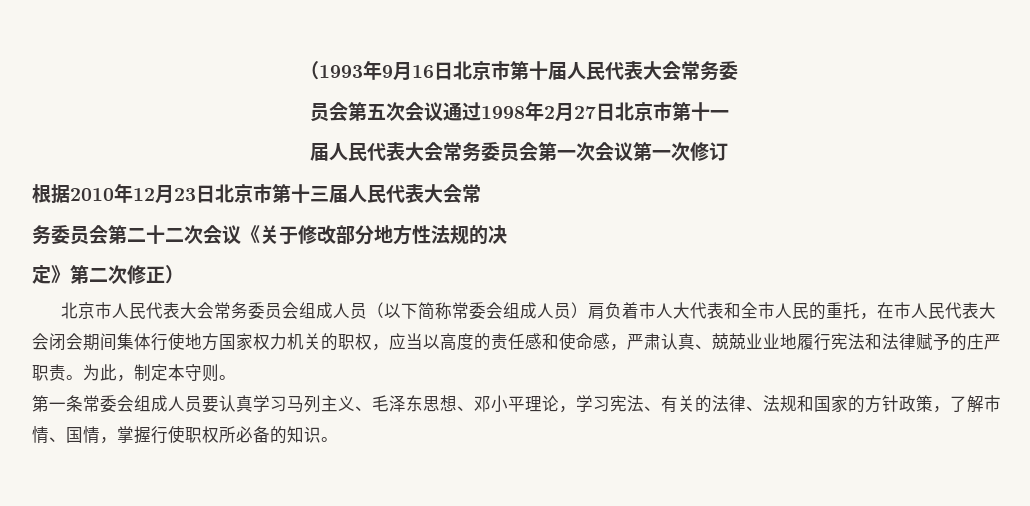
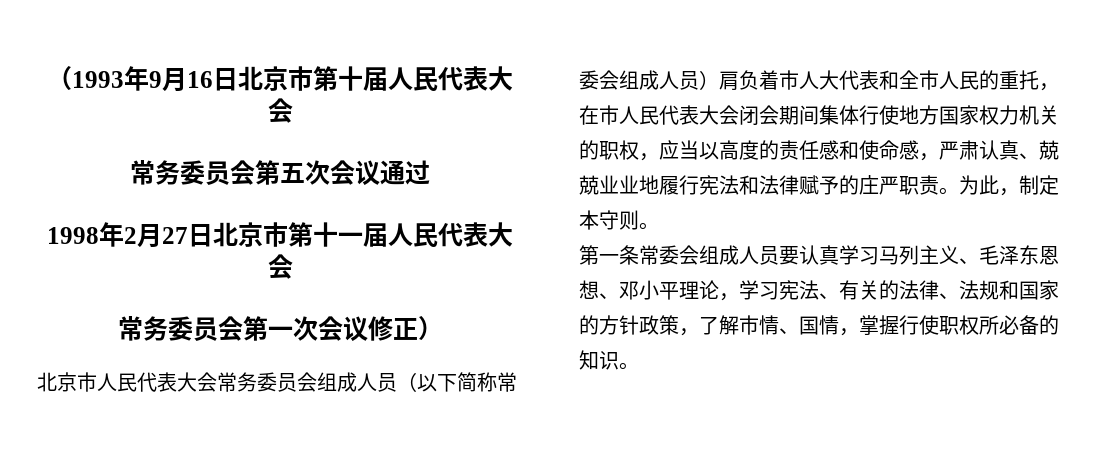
- （1993年9月16日北京市第十届人民代表大会常务委
- 员会第五次会议通过1998年2月27日北京市第十一
- 届人民代表大会常务委员会第一次会议第一次修订
- 根据2010年12月23日北京市第十三届人民代表大会常
- 务委员会第二十二次会议《关于修改部分地方性法规的决
- 定》第二次修正）
+ （1993年9月16日北京市第十届人民代表大会
+ 常务委员会第五次会议通过
+ 1998年2月27日北京市第十一届人民代表大会
+ 常务委员会第一次会议修正）
- 第一条常委会组成人员要认真学习马列主义、毛泽东思想、邓小平理论，学习宪法、有关的法律、法规和国家的方针政策，了解市情、国情，掌握行使职权所必备的知识。
+ 第一条常委会组成人员要认真学习马列主义、毛泽东恩想、邓小平理论，学习宪法、有关的法律、法规和国家的方针政策，了解市情、国情，掌握行使职权所必备的知识。

